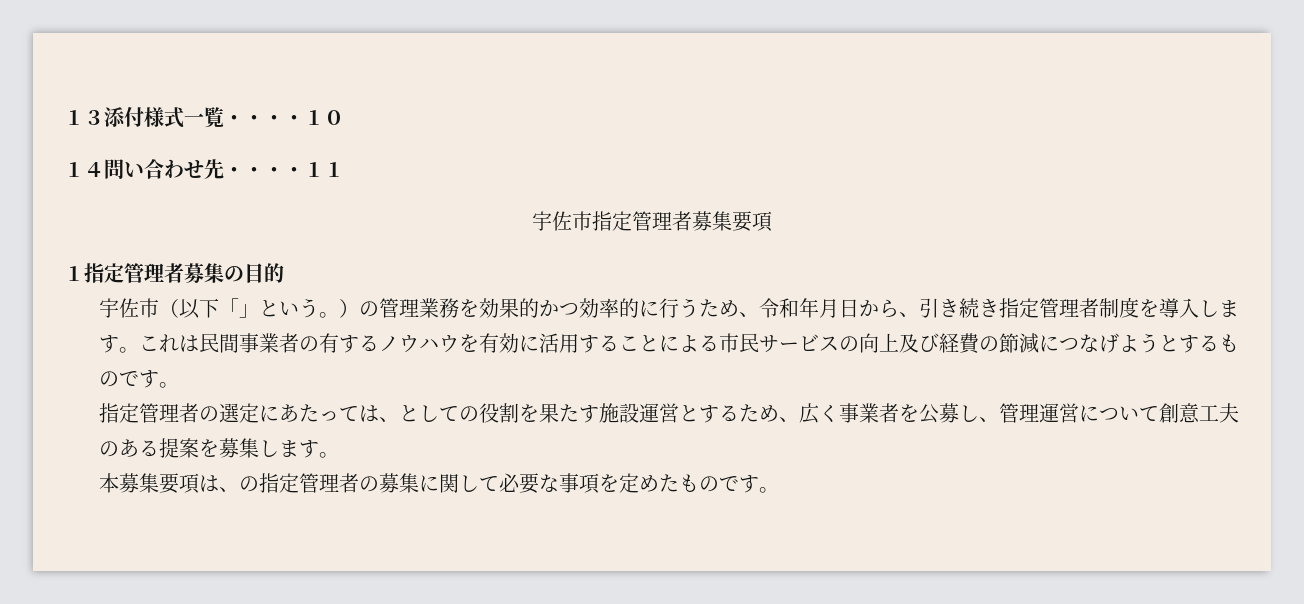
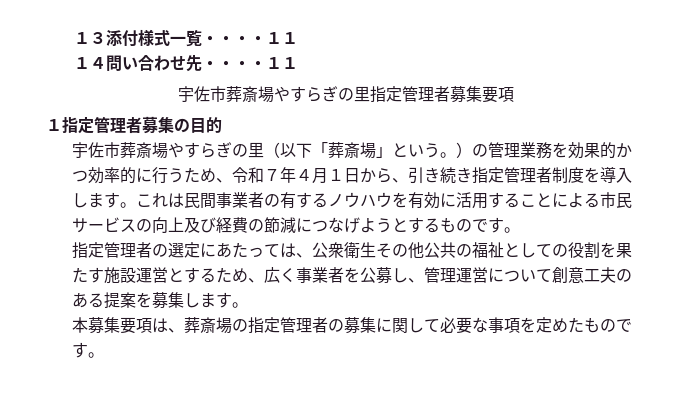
- １３添付様式一覧・・・・１０
+ １３添付様式一覧・・・・１１
- 宇佐市指定管理者募集要項
+ 宇佐市葬斎場やすらぎの里指定管理者募集要項
- 宇佐市（以下「」という。）の管理業務を効果的かつ効率的に行うため、令和年月日から、引き続き指定管理者制度を導入します。
+ 宇佐市葬斎場やすらぎの里（以下「葬斎場」という。）の管理業務を効果的かつ効率的に行うため、令和７年４月１日から、引き続き指定管理者制度を導入します。
- 指定管理者の選定にあたっては、としての役割を果たす施設運営とするため、広く事業者を公募し、管理運営について創意工夫のある提案を募集します。
+ 指定管理者の選定にあたっては、公衆衛生その他公共の福祉としての役割を果たす施設運営とするため、広く事業者を公募し、管理運営について創意工夫のある提案を募集します。
- 本募集要項は、の指定管理者の募集に関して必要な事項を定めたものです。
+ 本募集要項は、葬斎場の指定管理者の募集に関して必要な事項を定めたものです。

